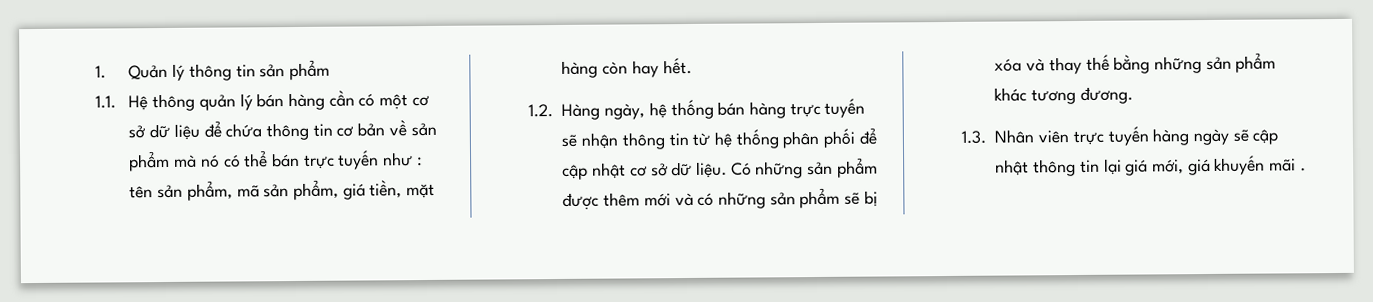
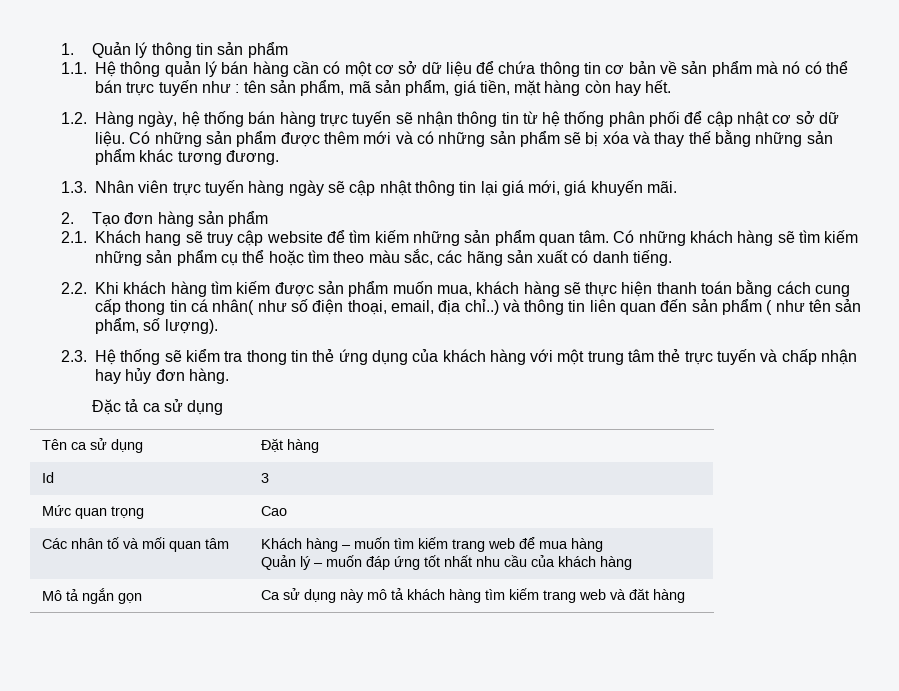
- 1.3. Nhân viên trực tuyến hàng ngày sẽ cập nhật thông tin lại giá mới, giá khuyến mãi .
+ 1.3. Nhân viên trực tuyến hàng ngày sẽ cập nhật thông tin lại giá mới, giá khuyến mãi.
+ 2. Tạo đơn hàng sản phẩm
+ 2.1. Khách hang sẽ truy cập website để tìm kiếm những sản phẩm quan tâm. Có những khách hàng sẽ tìm kiếm những sản phẩm cụ thể hoặc tìm theo màu sắc, các hãng sản xuất có danh tiếng.
+ 2.2. Khi khách hàng tìm kiếm được sản phẩm muốn mua, khách hàng sẽ thực hiện thanh toán bằng cách cung cấp thong tin cá nhân( như số điện thoại, email, địa chỉ..) và thông tin liên quan đến sản phẩm ( như tên sản phẩm, số lượng).
+ 2.3. Hệ thống sẽ kiểm tra thong tin thẻ ứng dụng của khách hàng với một trung tâm thẻ trực tuyến và chấp nhận hay hủy đơn hàng.
+ Đặc tả ca sử dụng
+ Tên ca sử dụng | Đặt hàng
+ Id | 3
+ Mức quan trọng | Cao
+ Các nhân tố và mối quan tâm | Khách hàng – muốn tìm kiếm trang web để mua hàng
+ Quản lý – muốn đáp ứng tốt nhất nhu cầu của khách hàng
+ Mô tả ngắn gọn | Ca sử dụng này mô tả khách hàng tìm kiếm trang web và đăt hàng

